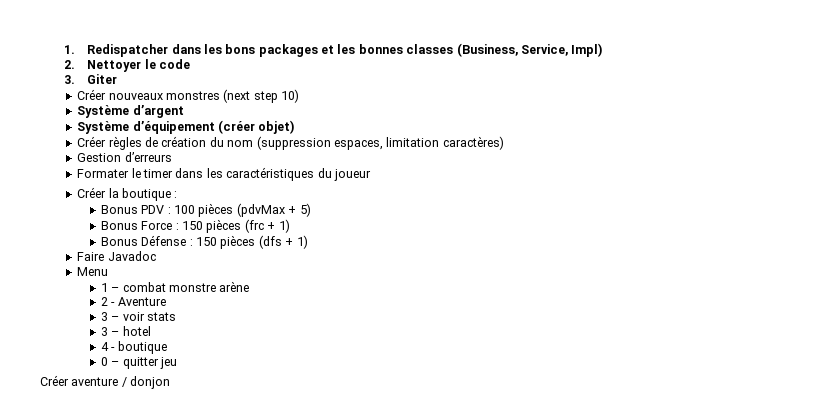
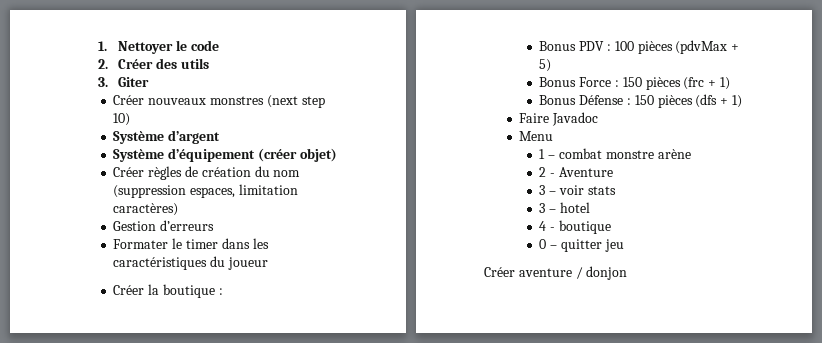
- 1. Redispatcher dans les bons packages et les bonnes classes (Business, Service, Impl)
- 2. Nettoyer le code
+ 1. Nettoyer le code
+ 2. Créer des utils

